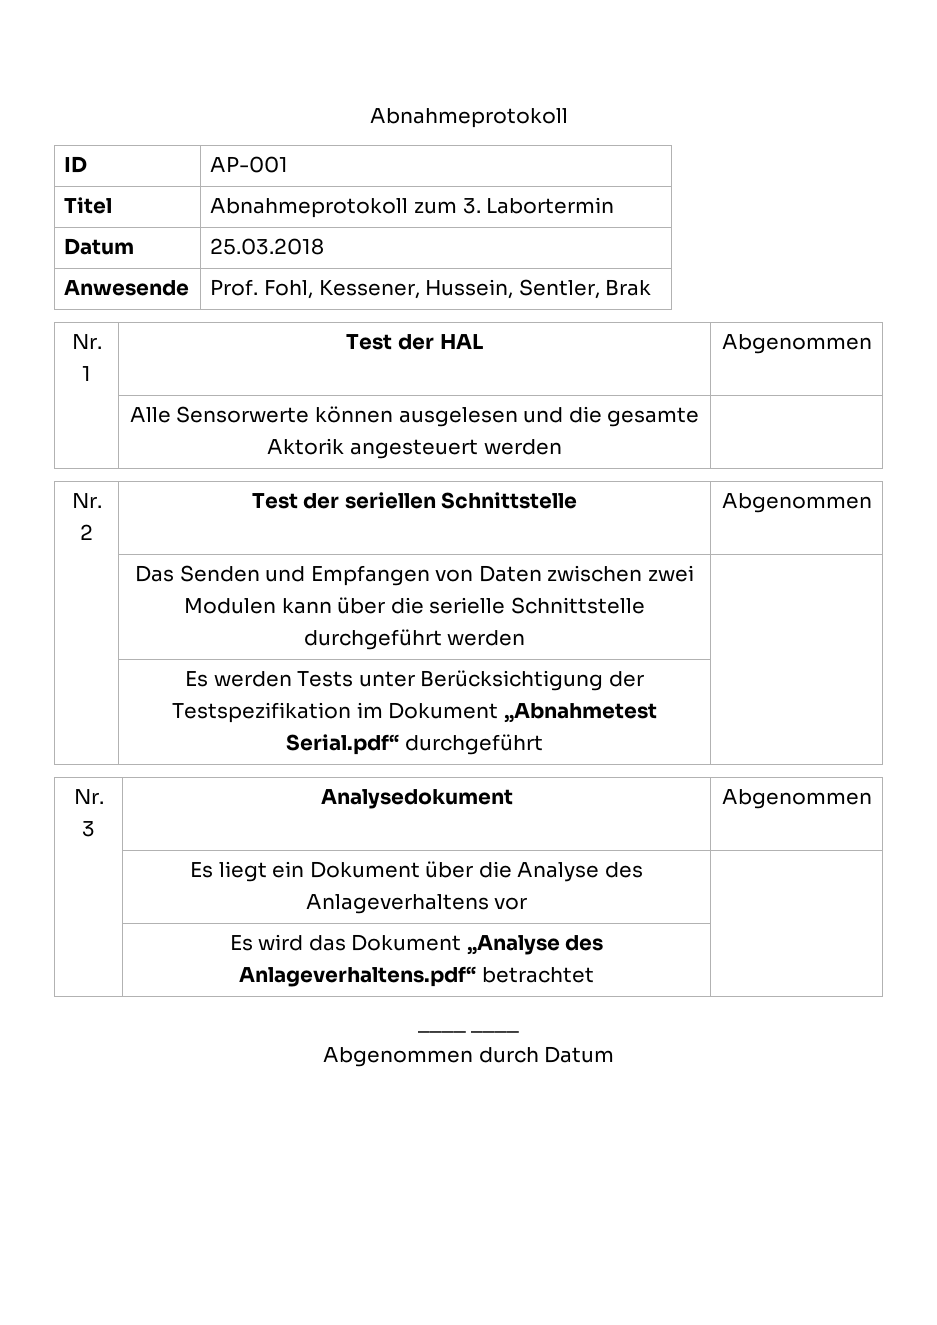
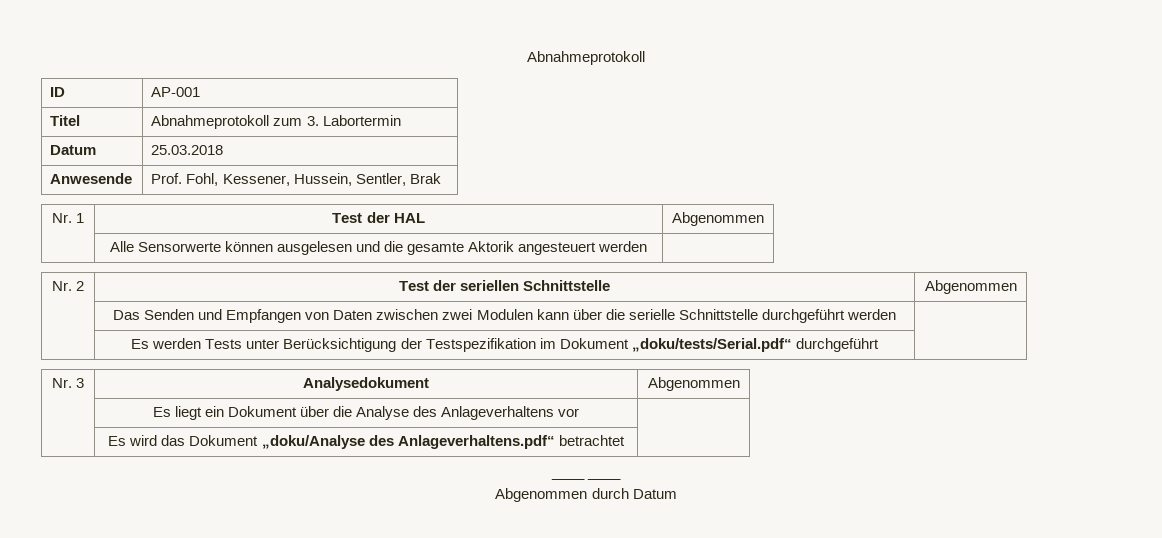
- | Es werden Tests unter Berücksichtigung der Testspezifikation im Dokument „Abnahmetest Serial.pdf“ durchgeführt |
+ | Es werden Tests unter Berücksichtigung der Testspezifikation im Dokument „doku/tests/Serial.pdf“ durchgeführt |
- | Es wird das Dokument „Analyse des Anlageverhaltens.pdf“ betrachtet |
+ | Es wird das Dokument „doku/Analyse des Anlageverhaltens.pdf“ betrachtet |

